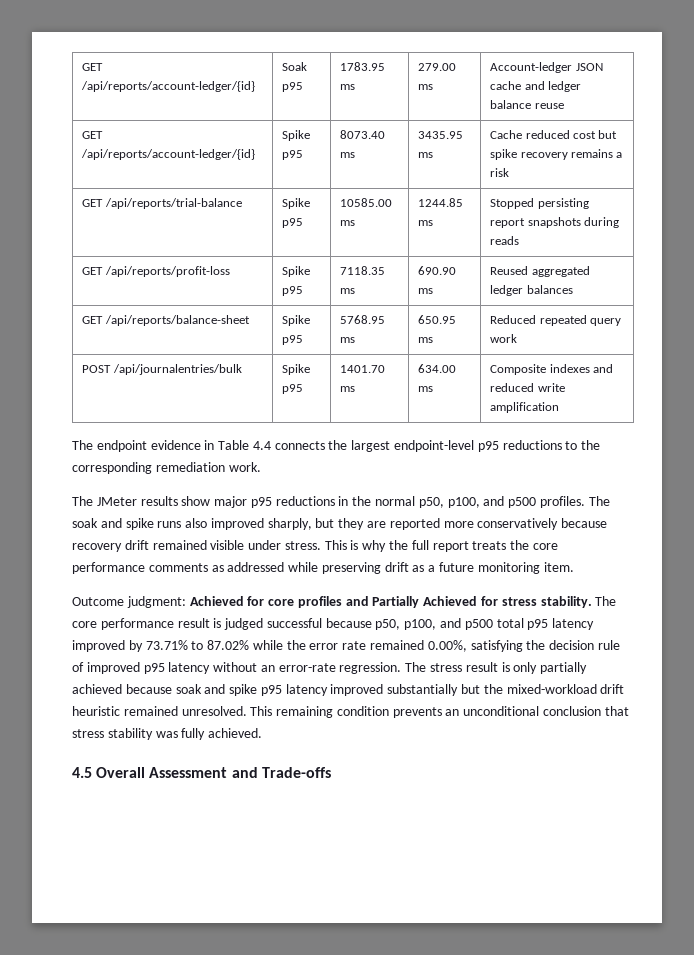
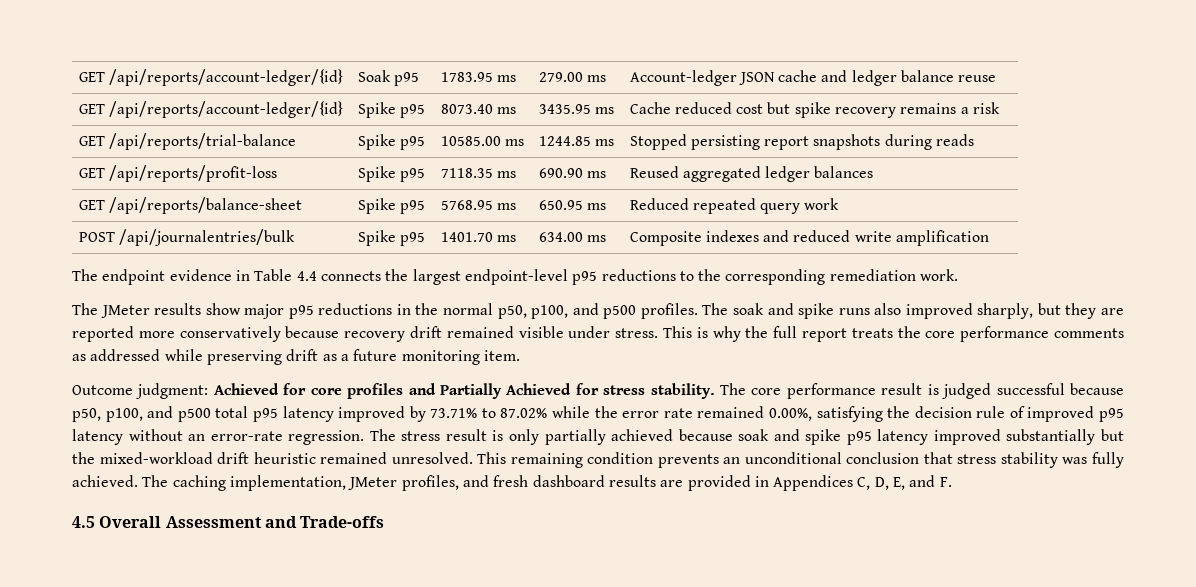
+ The caching implementation, JMeter profiles, and fresh dashboard results are provided in Appendices C, D, E, and F.

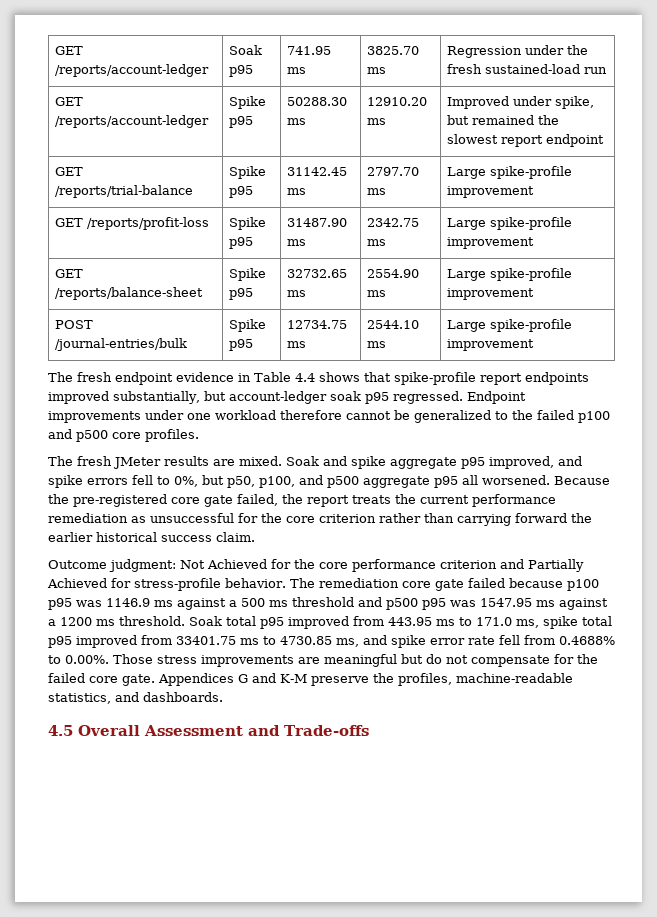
- GET /api/reports/account-ledger/{id} | Soak p95 | 1783.95 ms | 279.00 ms | Account-ledger JSON cache and ledger balance reuse
- GET /api/reports/account-ledger/{id} | Spike p95 | 8073.40 ms | 3435.95 ms | Cache reduced cost but spike recovery remains a risk
- GET /api/reports/trial-balance | Spike p95 | 10585.00 ms | 1244.85 ms | Stopped persisting report snapshots during reads
- GET /api/reports/profit-loss | Spike p95 | 7118.35 ms | 690.90 ms | Reused aggregated ledger balances
- GET /api/reports/balance-sheet | Spike p95 | 5768.95 ms | 650.95 ms | Reduced repeated query work
+ GET /reports/account-ledger | Soak p95 | 741.95 ms | 3825.70 ms | Regression under the fresh sustained-load run
+ GET /reports/account-ledger | Spike p95 | 50288.30 ms | 12910.20 ms | Improved under spike, but remained the slowest report endpoint
+ GET /reports/trial-balance | Spike p95 | 31142.45 ms | 2797.70 ms | Large spike-profile improvement
+ GET /reports/profit-loss | Spike p95 | 31487.90 ms | 2342.75 ms | Large spike-profile improvement
+ GET /reports/balance-sheet | Spike p95 | 32732.65 ms | 2554.90 ms | Large spike-profile improvement
- POST /api/journalentries/bulk | Spike p95 | 1401.70 ms | 634.00 ms | Composite indexes and reduced write amplification
- The endpoint evidence in Table 4.4 connects the largest endpoint-level p95 reductions to the corresponding remediation work.
- The JMeter results show major p95 reductions in the normal p50, p100, and p500 profiles. The soak and spike runs also improved sharply, but they are reported more conservatively because recovery drift remained visible under stress. This is why the full report treats the core performance comments as addressed while preserving drift as a future monitoring item.
+ POST /journal-entries/bulk | Spike p95 | 12734.75 ms | 2544.10 ms | Large spike-profile improvement
+ The fresh endpoint evidence in Table 4.4 shows that spike-profile report endpoints improved substantially, but account-ledger soak p95 regressed. Endpoint improvements under one workload therefore cannot be generalized to the failed p100 and p500 core profiles.
+ The fresh JMeter results are mixed. Soak and spike aggregate p95 improved, and spike errors fell to 0%, but p50, p100, and p500 aggregate p95 all worsened. Because the pre-registered core gate failed, the report treats the current performance remediation as unsuccessful for the core criterion rather than carrying forward the earlier historical success claim.
- Outcome judgment: Achieved for core profiles and Partially Achieved for stress stability. The core performance result is judged successful because p50, p100, and p500 total p95 latency improved by 73.71% to 87.02% while the error rate remained 0.00%, satisfying the decision rule of improved p95 latency without an error-rate regression. The stress result is only partially achieved because soak and spike p95 latency improved substantially but the mixed-workload drift heuristic remained unresolved. This remaining condition prevents an unconditional conclusion that stress stability was fully achieved. The caching implementation, JMeter profiles, and fresh dashboard results are provided in Appendices C, D, E, and F.
+ Outcome judgment: Not Achieved for the core performance criterion and Partially Achieved for stress-profile behavior. The remediation core gate failed because p100 p95 was 1146.9 ms against a 500 ms threshold and p500 p95 was 1547.95 ms against a 1200 ms threshold. Soak total p95 improved from 443.95 ms to 171.0 ms, spike total p95 improved from 33401.75 ms to 4730.85 ms, and spike error rate fell from 0.4688% to 0.00%. Those stress improvements are meaningful but do not compensate for the failed core gate. Appendices G and K-M preserve the profiles, machine-readable statistics, and dashboards.

